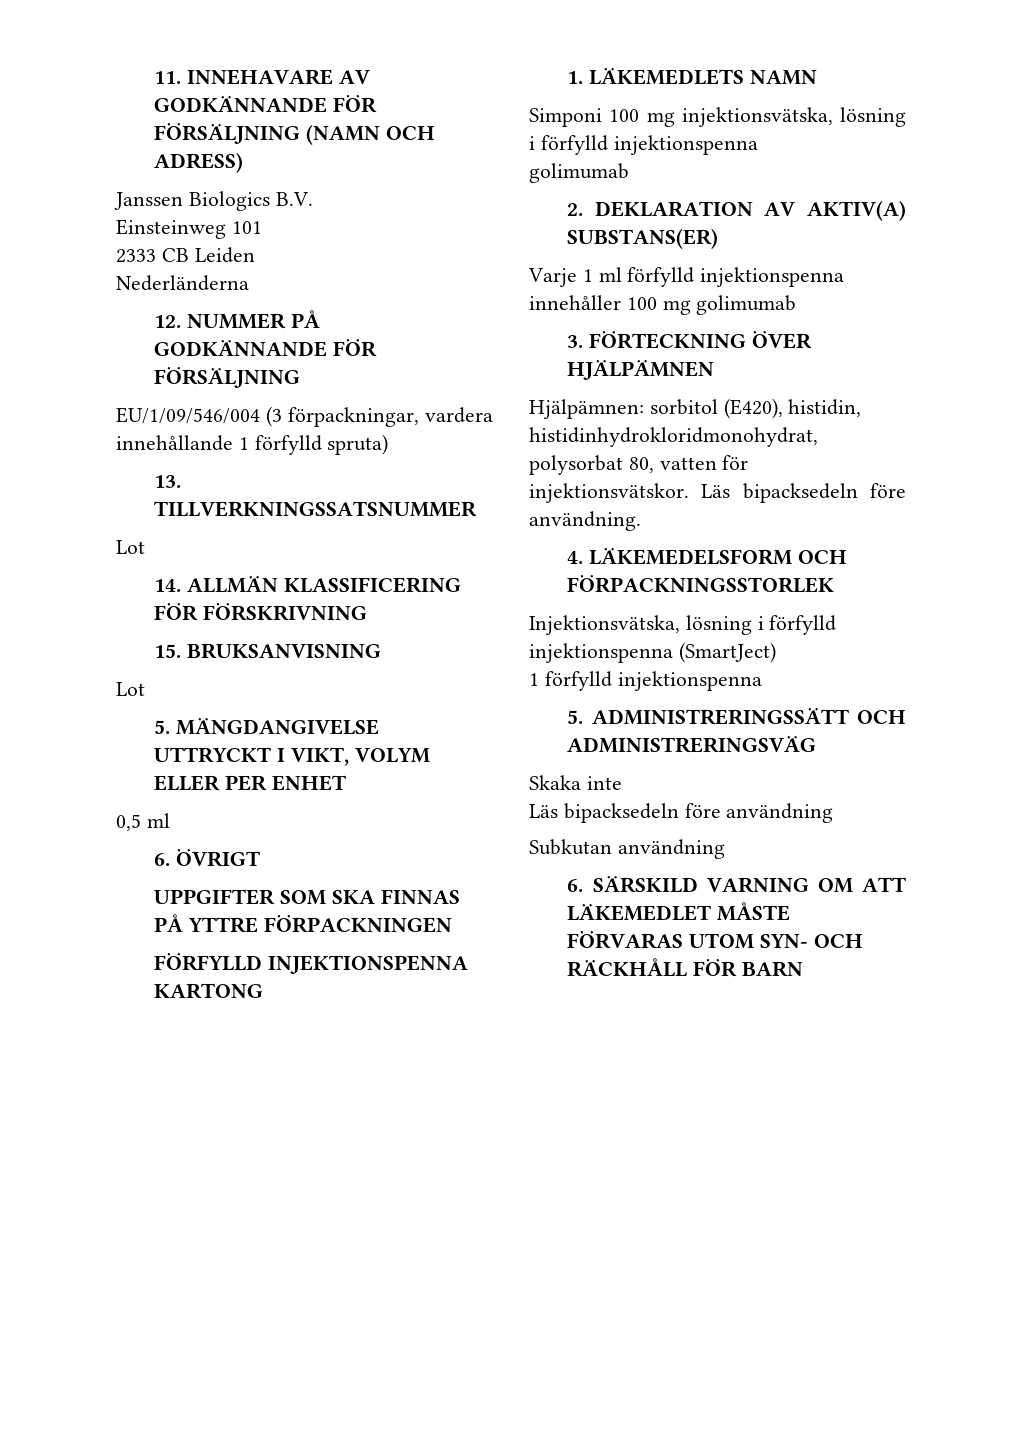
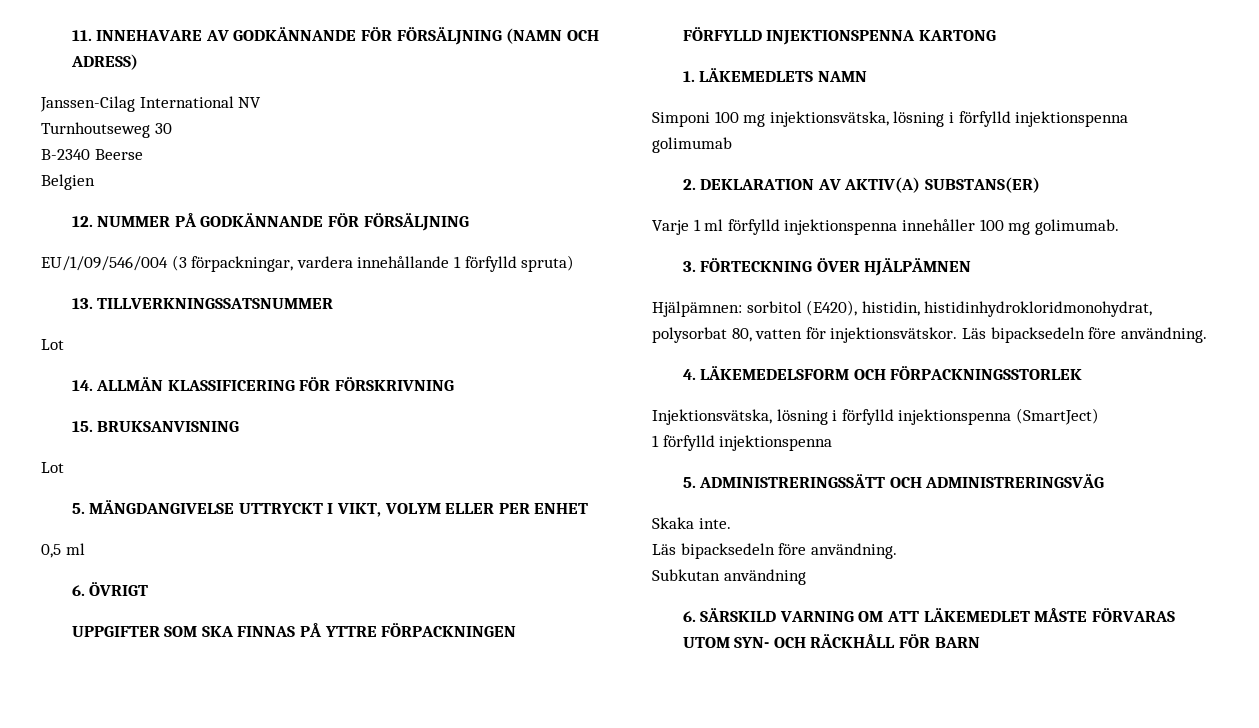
- Janssen Biologics B.V.
- Einsteinweg 101
- 2333 CB Leiden
- Nederländerna
+ Janssen-Cilag International NV
+ Turnhoutseweg 30
+ B-2340 Beerse
+ Belgien
- Varje 1 ml förfylld injektionspenna innehåller 100 mg golimumab
+ Varje 1 ml förfylld injektionspenna innehåller 100 mg golimumab.
- Skaka inte
- Läs bipacksedeln före användning
+ Skaka inte.
+ Läs bipacksedeln före användning.

